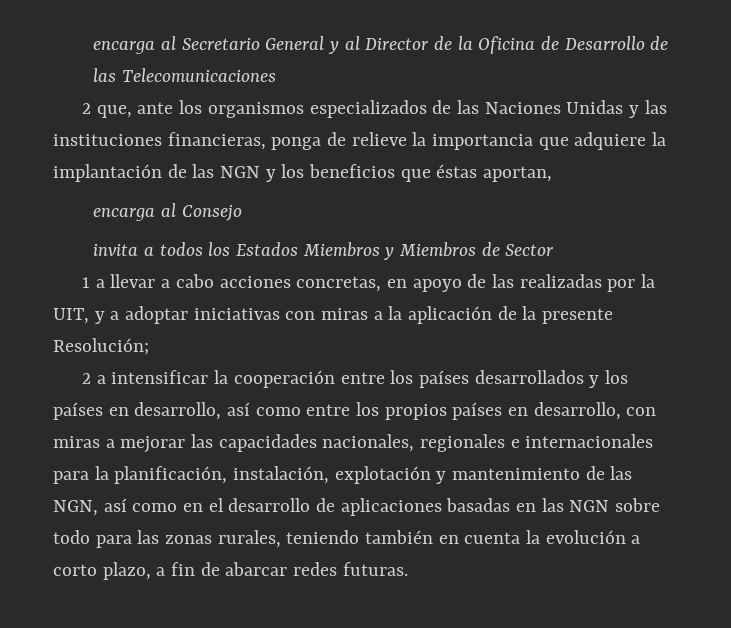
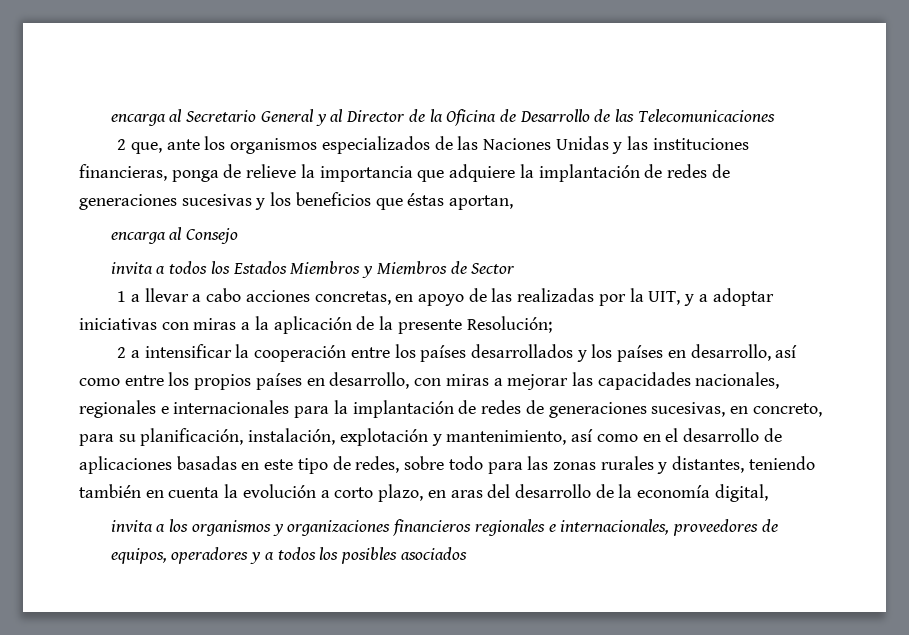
- 2 que, ante los organismos especializados de las Naciones Unidas y las instituciones financieras, ponga de relieve la importancia que adquiere la implantación de las NGN y los beneficios que éstas aportan,
+ 2 que, ante los organismos especializados de las Naciones Unidas y las instituciones financieras, ponga de relieve la importancia que adquiere la implantación de redes de generaciones sucesivas y los beneficios que éstas aportan,
- 2 a intensificar la cooperación entre los países desarrollados y los países en desarrollo, así como entre los propios países en desarrollo, con miras a mejorar las capacidades nacionales, regionales e internacionales para la planificación, instalación, explotación y mantenimiento de las NGN, así como en el desarrollo de aplicaciones basadas en las NGN sobre todo para las zonas rurales, teniendo también en cuenta la evolución a corto plazo, a fin de abarcar redes futuras.
+ 2 a intensificar la cooperación entre los países desarrollados y los países en desarrollo, así como entre los propios países en desarrollo, con miras a mejorar las capacidades nacionales, regionales e internacionales para la implantación de redes de generaciones sucesivas, en concreto, para su planificación, instalación, explotación y mantenimiento, así como en el desarrollo de aplicaciones basadas en este tipo de redes, sobre todo para las zonas rurales y distantes, teniendo también en cuenta la evolución a corto plazo, en aras del desarrollo de la economía digital,
+ invita a los organismos y organizaciones financieros regionales e internacionales, proveedores de equipos, operadores y a todos los posibles asociados

